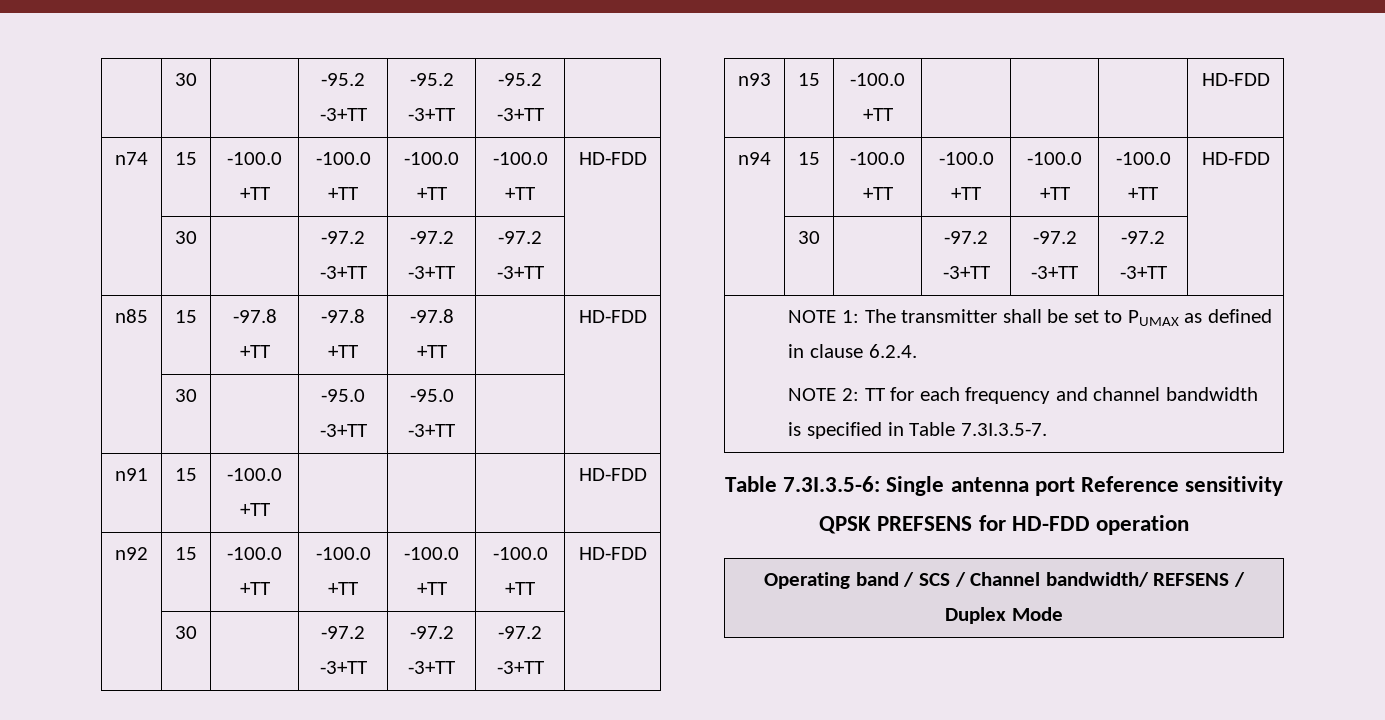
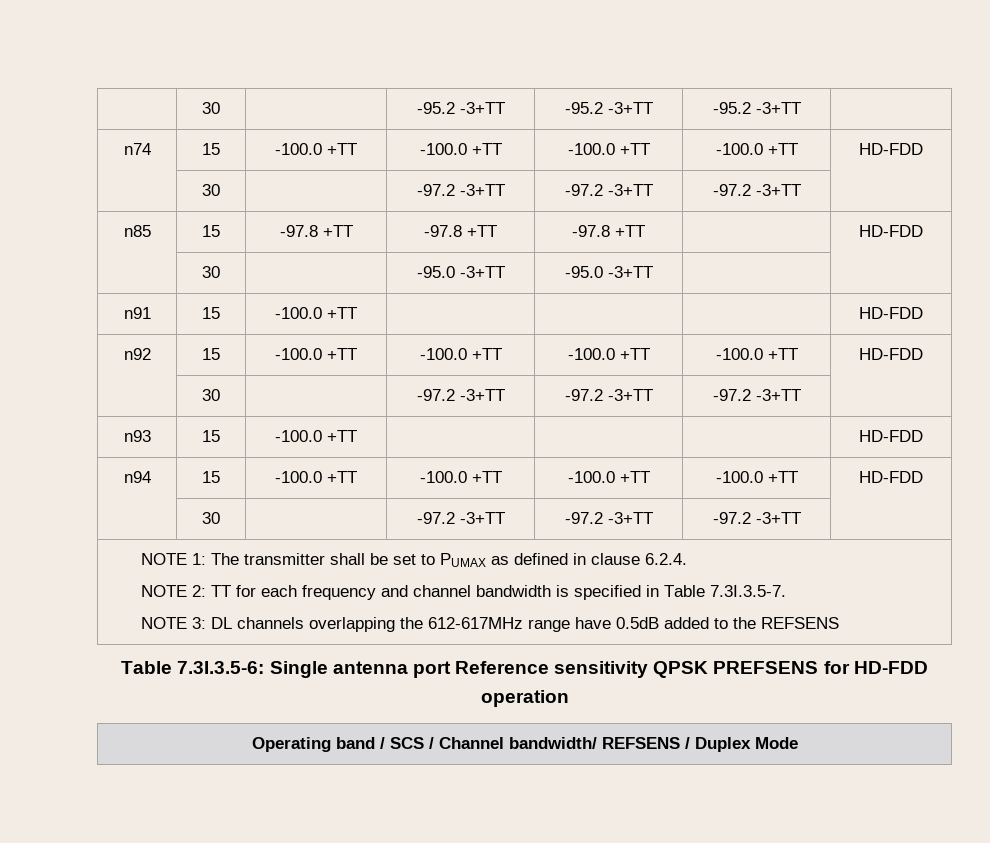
+ NOTE 3: DL channels overlapping the 612-617MHz range have 0.5dB added to the REFSENS

